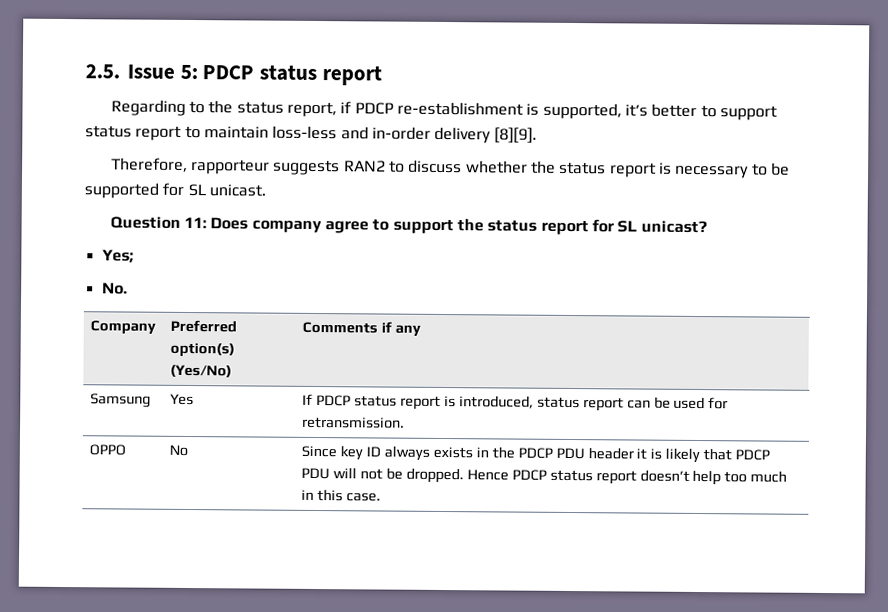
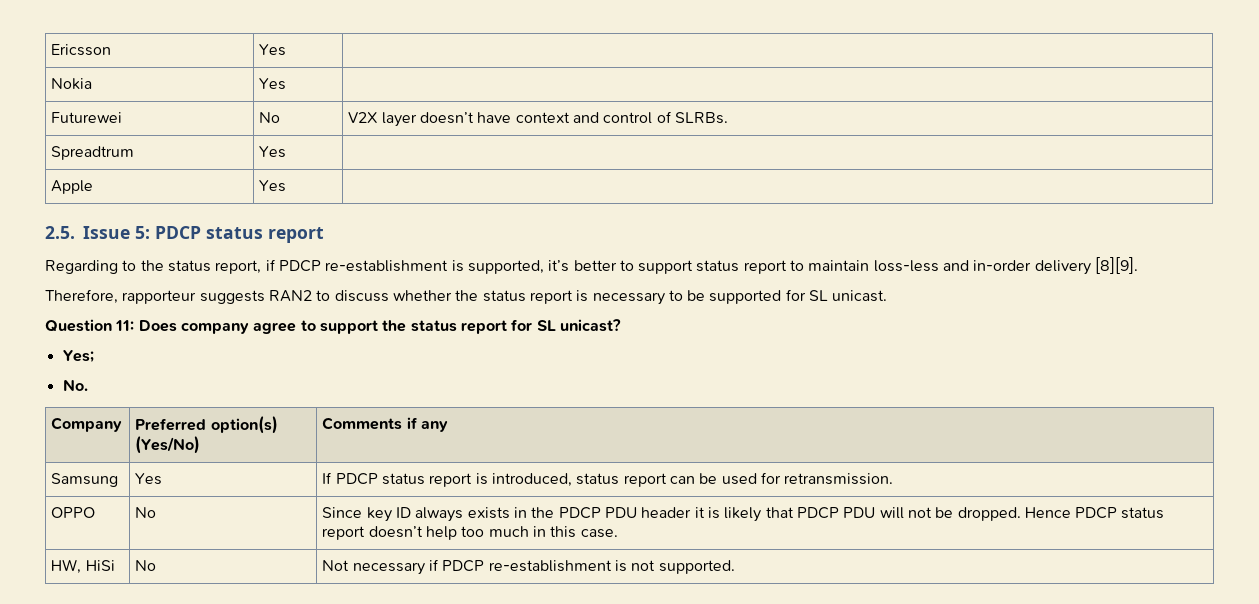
+ Ericsson | Yes |
+ Nokia | Yes |
+ Futurewei | No | V2X layer doesn’t have context and control of SLRBs.
+ Spreadtrum | Yes |
+ Apple | Yes |
+ HW, HiSi | No | Not necessary if PDCP re-establishment is not supported.

